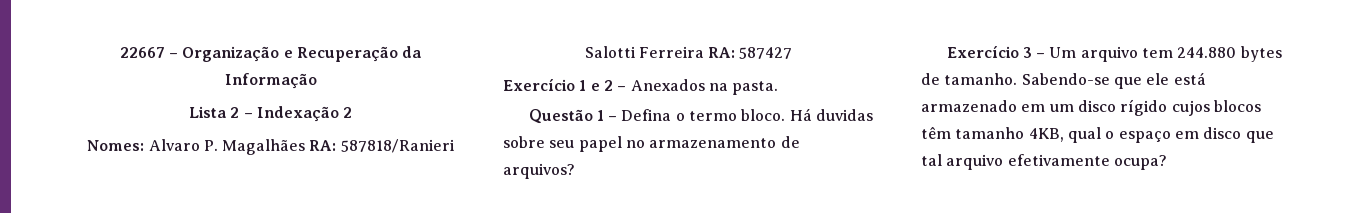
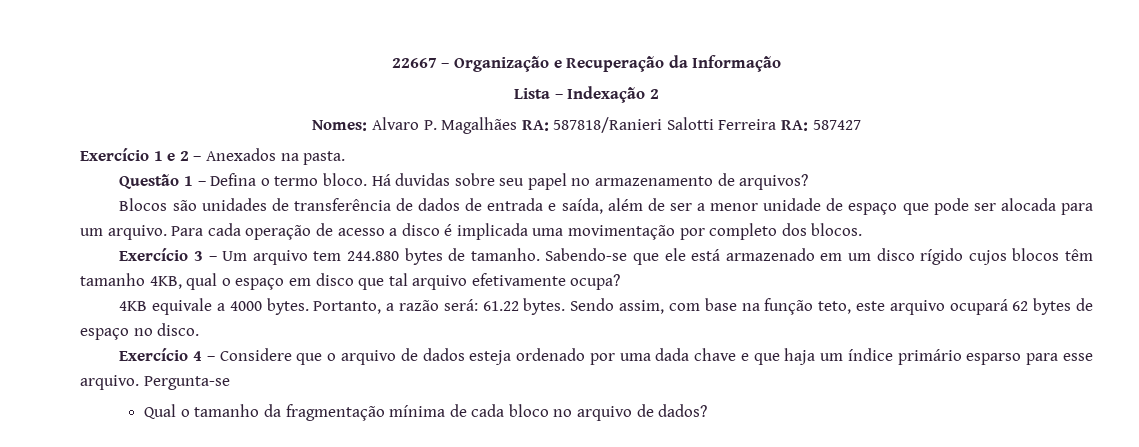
- Lista 2 – Indexação 2
+ Lista – Indexação 2
+ Blocos são unidades de transferência de dados de entrada e saída, além de ser a menor unidade de espaço que pode ser alocada para um arquivo. Para cada operação de acesso a disco é implicada uma movimentação por completo dos blocos.
+ 4KB equivale a 4000 bytes. Portanto, a razão será: 61.22 bytes. Sendo assim, com base na função teto, este arquivo ocupará 62 bytes de espaço no disco.
+ Exercício 4 – Considere que o arquivo de dados esteja ordenado por uma dada chave e que haja um índice primário esparso para esse arquivo. Pergunta-se
+ Qual o tamanho da fragmentação mínima de cada bloco no arquivo de dados?

